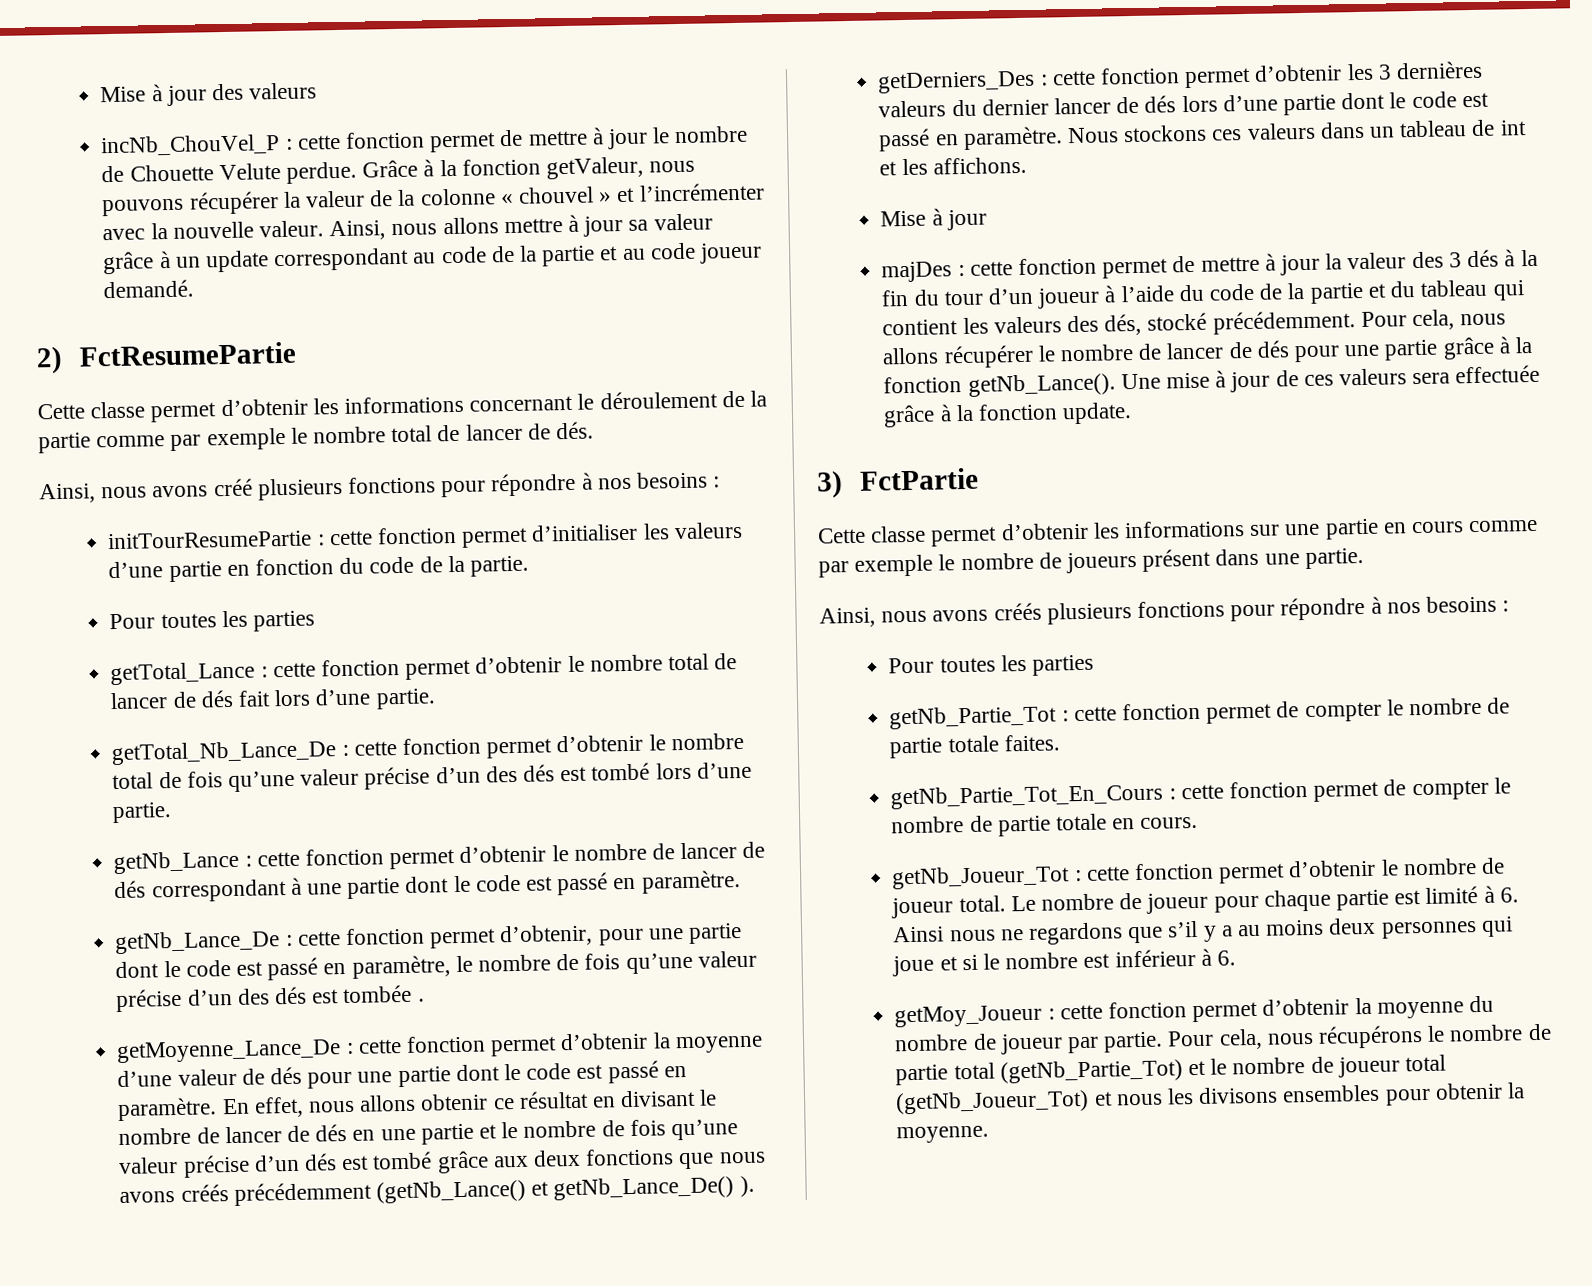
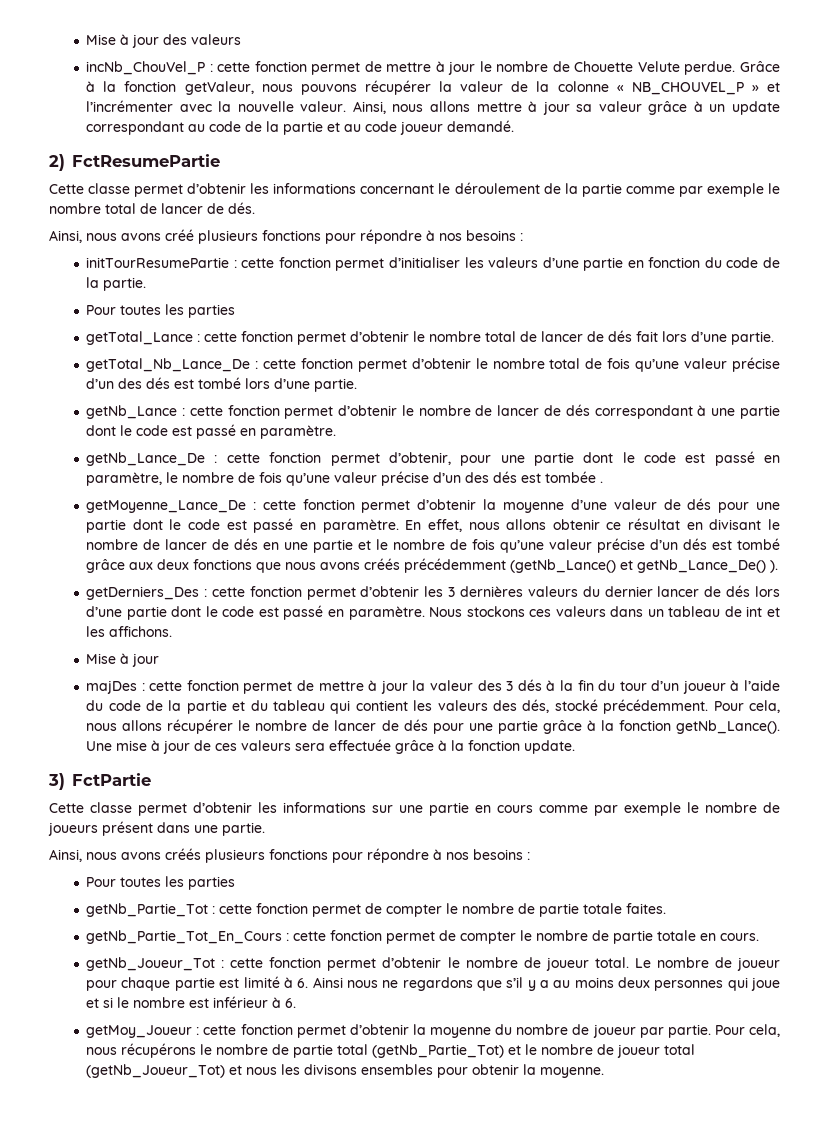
- Grâce à la fonction getValeur, nous pouvons récupérer la valeur de la colonne « chouvel » et l’incrémenter avec la nouvelle valeur.
+ Grâce à la fonction getValeur, nous pouvons récupérer la valeur de la colonne « NB_CHOUVEL_P » et l’incrémenter avec la nouvelle valeur.

